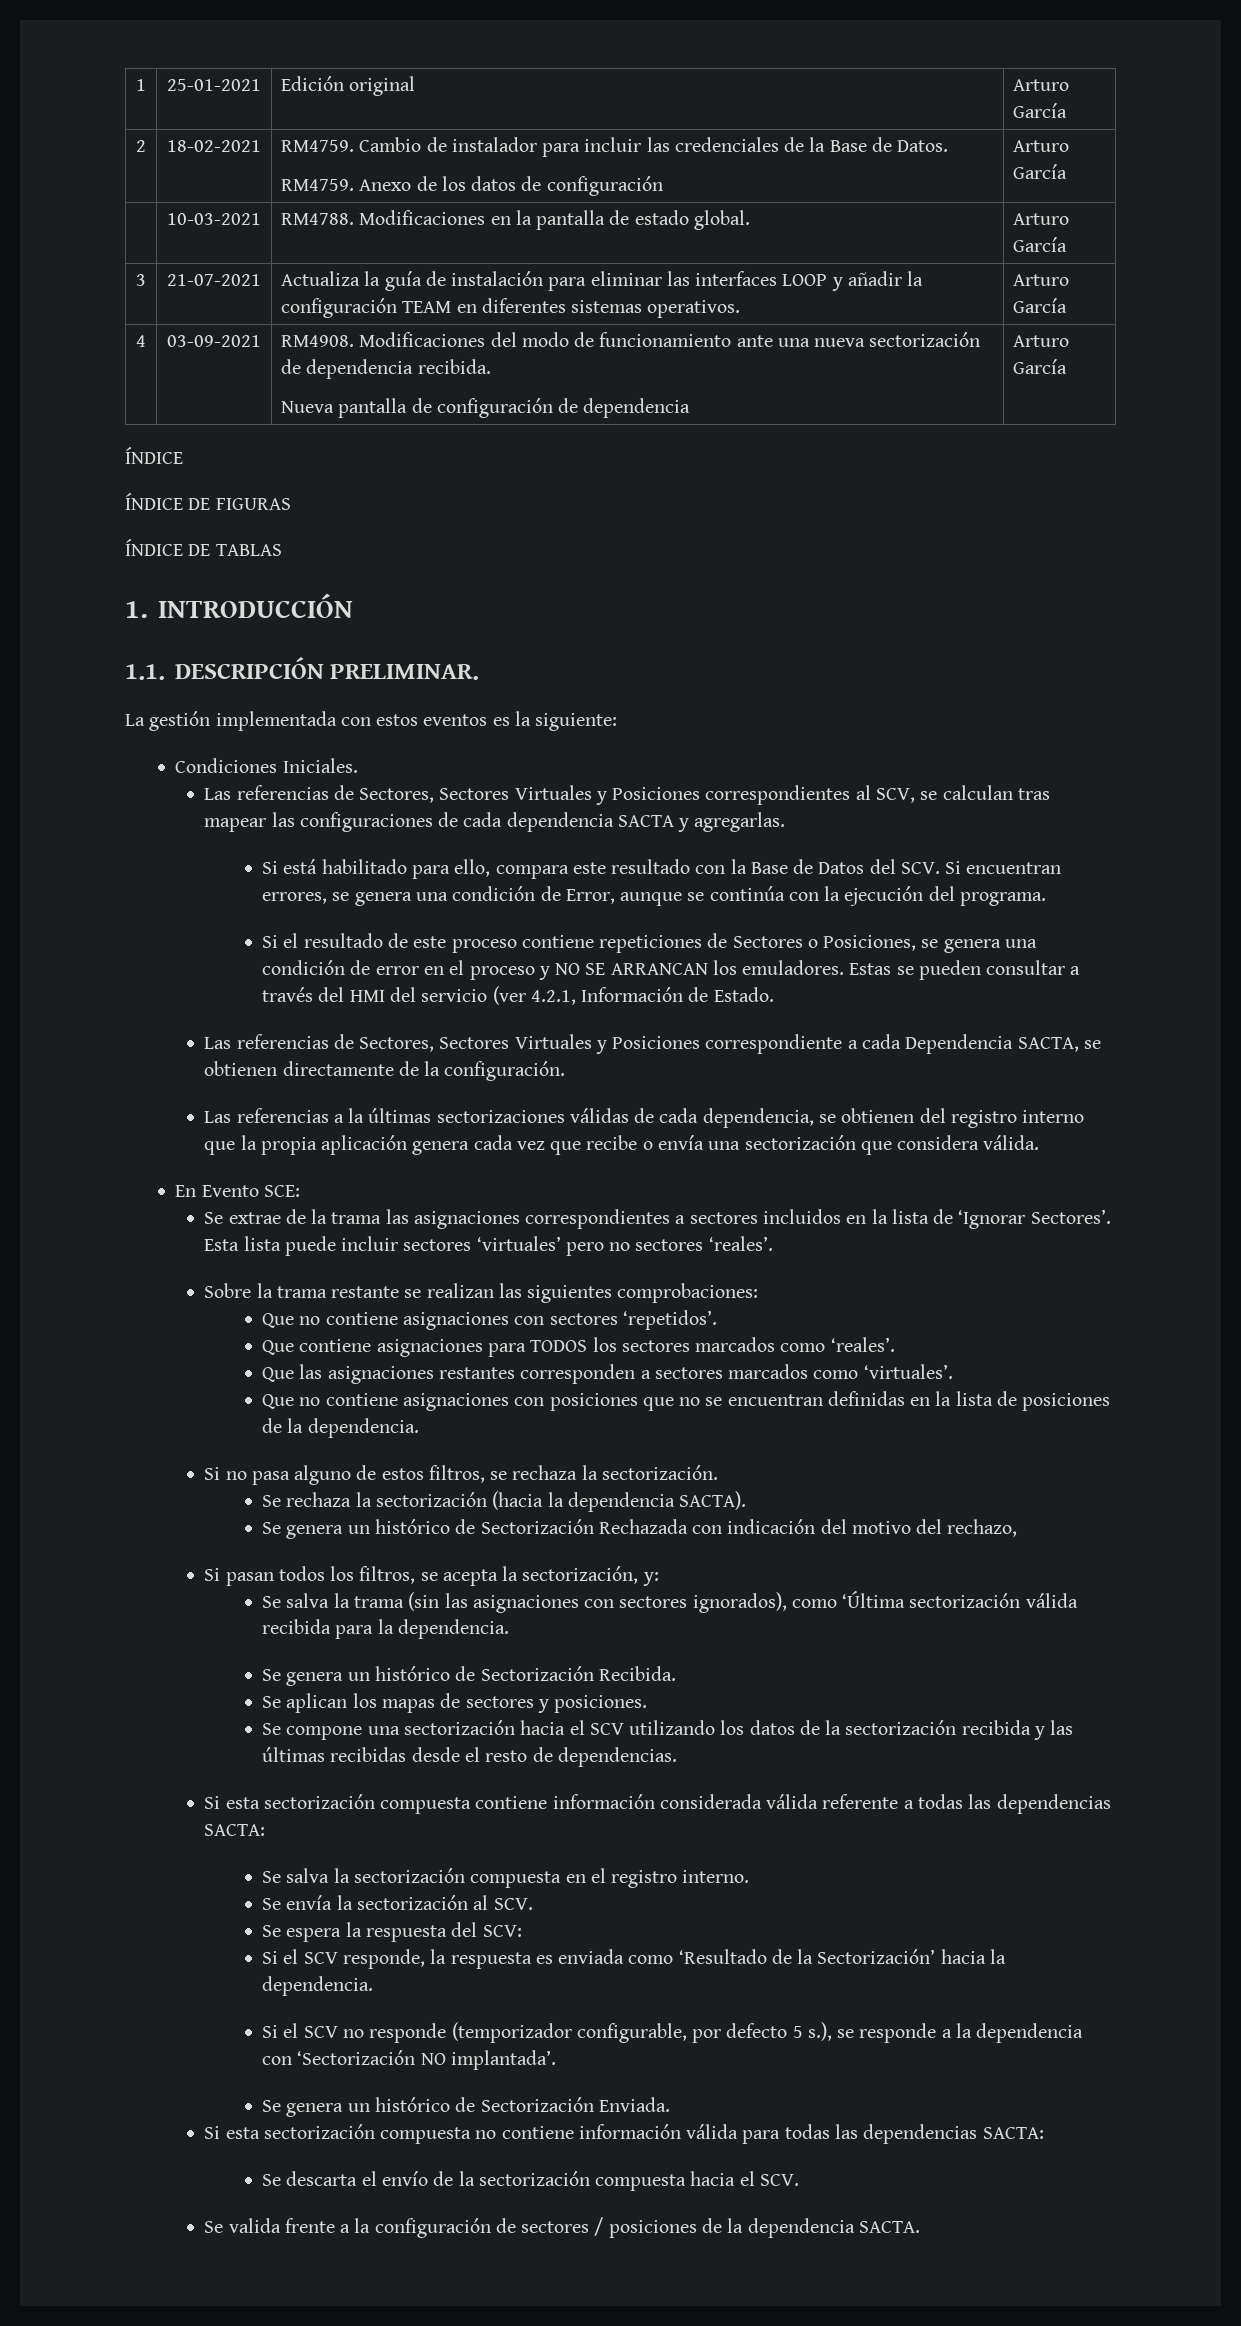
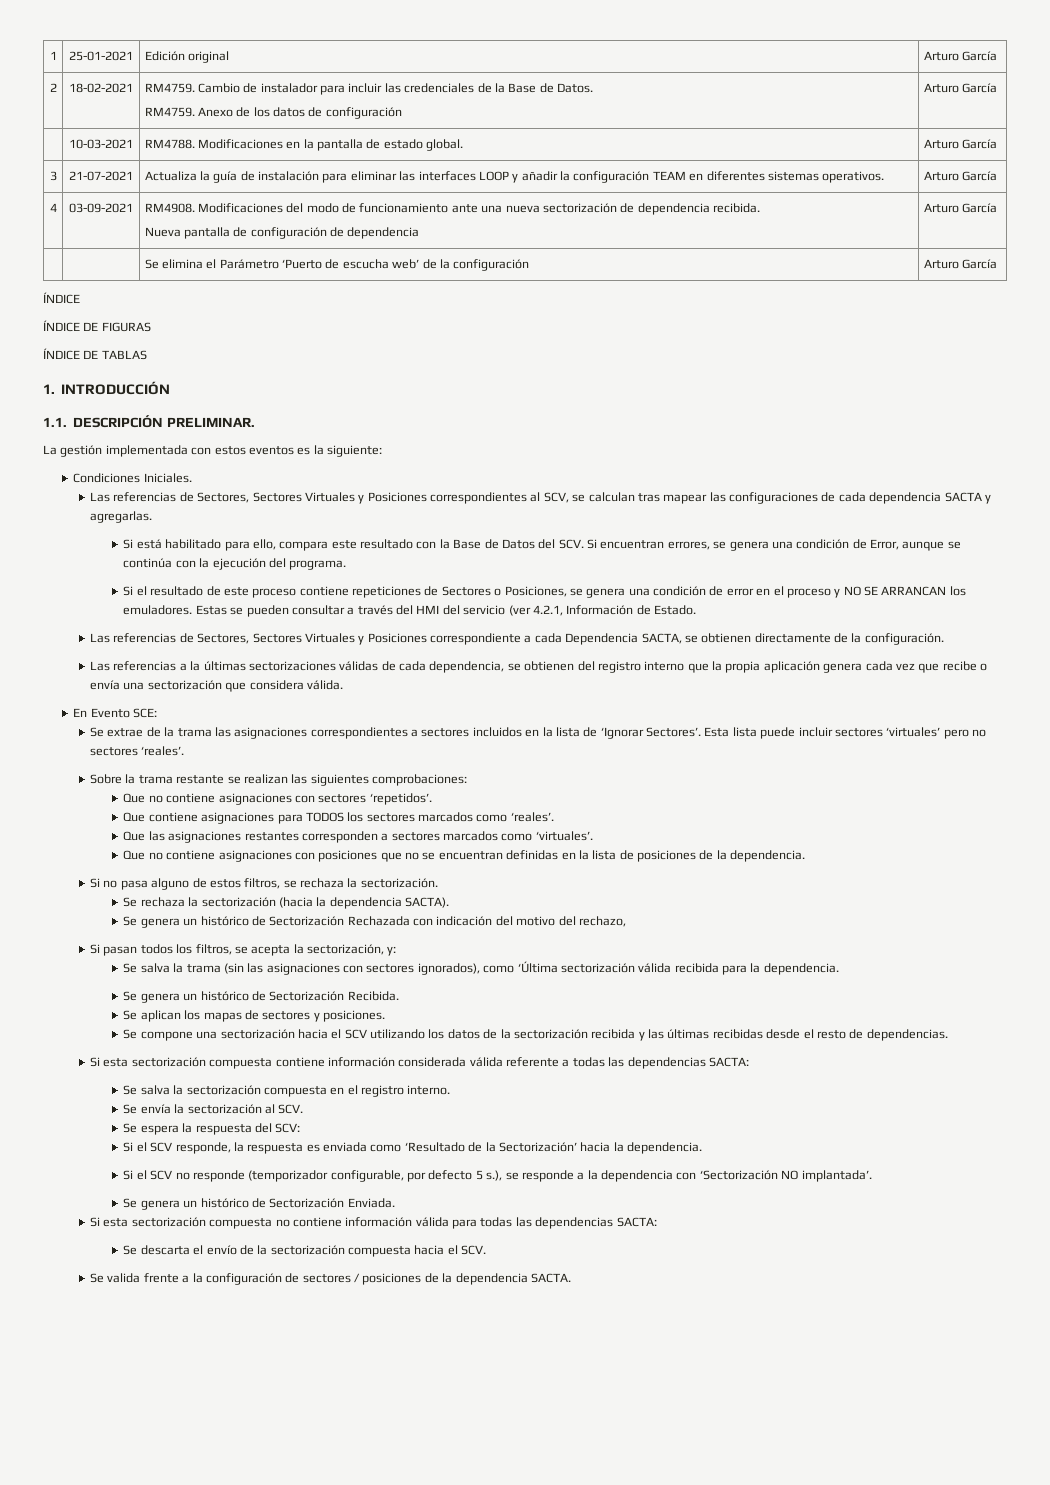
+ | | Se elimina el Parámetro ‘Puerto de escucha web’ de la configuración | Arturo García

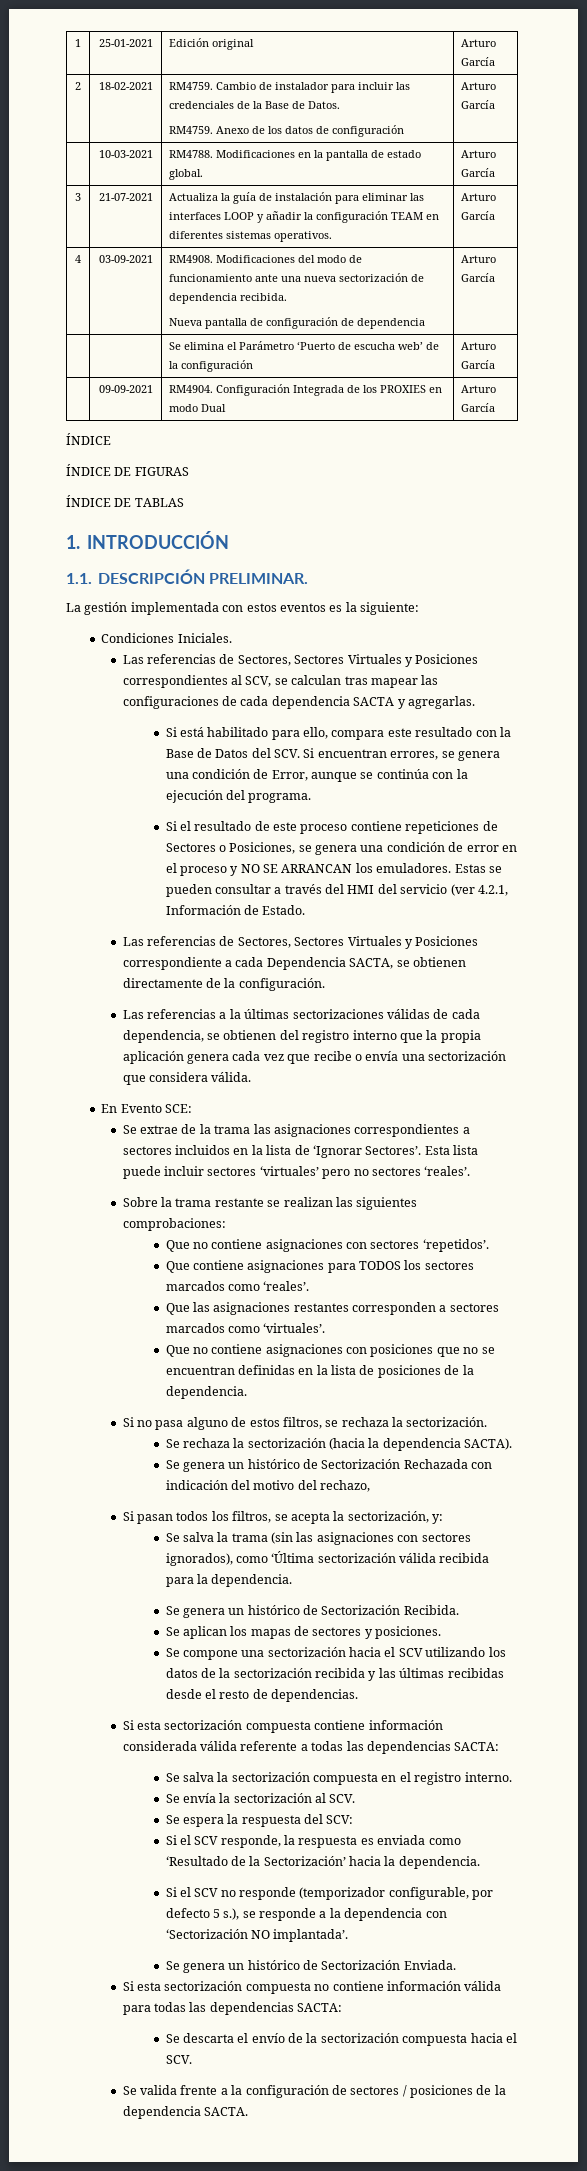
+ | 09-09-2021 | RM4904. Configuración Integrada de los PROXIES en modo Dual | Arturo García

